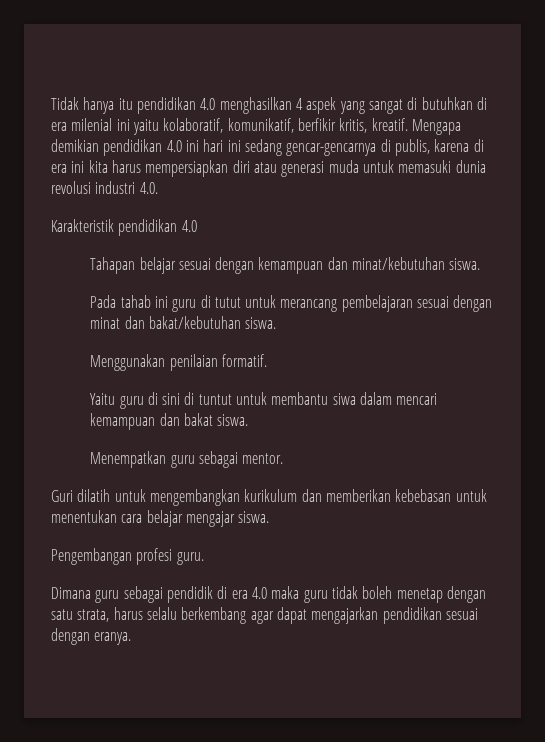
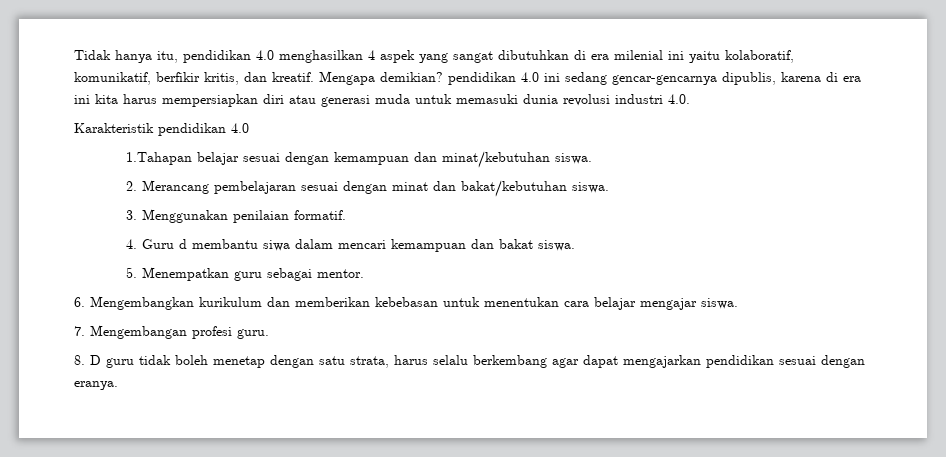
- Tidak hanya itu pendidikan 4.0 menghasilkan 4 aspek yang sangat di butuhkan di era milenial ini yaitu kolaboratif, komunikatif, berfikir kritis, kreatif.
+ Tidak hanya itu, pendidikan 4.0 menghasilkan 4 aspek yang sangat dibutuhkan di era milenial ini yaitu kolaboratif, komunikatif, berfikir kritis, dan kreatif.
- Mengapa demikian pendidikan 4.0 ini hari ini sedang gencar-gencarnya di publis, karena di era ini kita harus mempersiapkan diri atau generasi muda untuk memasuki dunia revolusi industri 4.0.
+ Mengapa demikian? pendidikan 4.0 ini sedang gencar-gencarnya dipublis, karena di era ini kita harus mempersiapkan diri atau generasi muda untuk memasuki dunia revolusi industri 4.0.
- Tahapan belajar sesuai dengan kemampuan dan minat/kebutuhan siswa.
+ 1.Tahapan belajar sesuai dengan kemampuan dan minat/kebutuhan siswa.
- Pada tahab ini guru di tutut untuk merancang pembelajaran sesuai dengan minat dan bakat/kebutuhan siswa.
+ 2. Merancang pembelajaran sesuai dengan minat dan bakat/kebutuhan siswa.
- Menggunakan penilaian formatif.
+ 3. Menggunakan penilaian formatif.
- Yaitu guru di sini di tuntut untuk membantu siwa dalam mencari kemampuan dan bakat siswa.
+ 4. Guru d membantu siwa dalam mencari kemampuan dan bakat siswa.
- Menempatkan guru sebagai mentor.
+ 5. Menempatkan guru sebagai mentor.
- Guri dilatih untuk mengembangkan kurikulum dan memberikan kebebasan untuk menentukan cara belajar mengajar siswa.
+ 6. Mengembangkan kurikulum dan memberikan kebebasan untuk menentukan cara belajar mengajar siswa.
- Pengembangan profesi guru.
+ 7. Mengembangan profesi guru.
- Dimana guru sebagai pendidik di era 4.0 maka guru tidak boleh menetap dengan satu strata, harus selalu berkembang agar dapat mengajarkan pendidikan sesuai dengan eranya.
+ 8. D guru tidak boleh menetap dengan satu strata, harus selalu berkembang agar dapat mengajarkan pendidikan sesuai dengan eranya.

